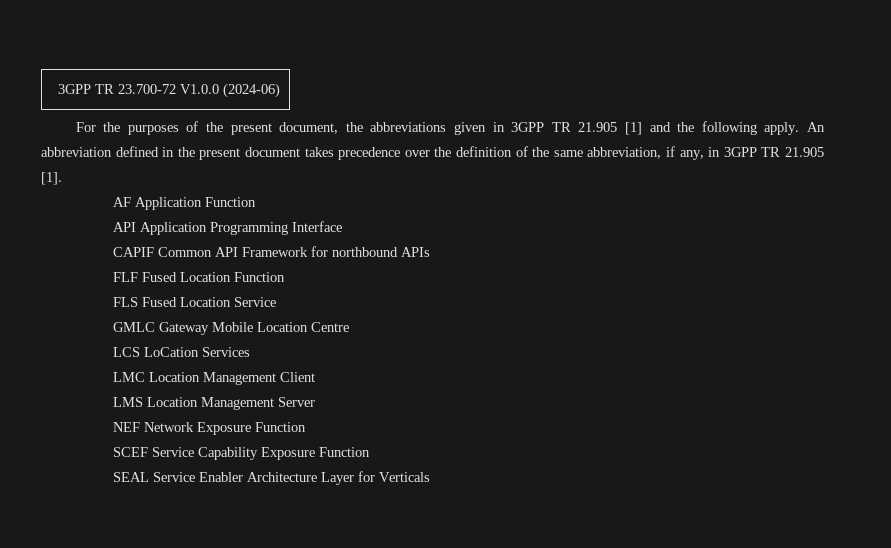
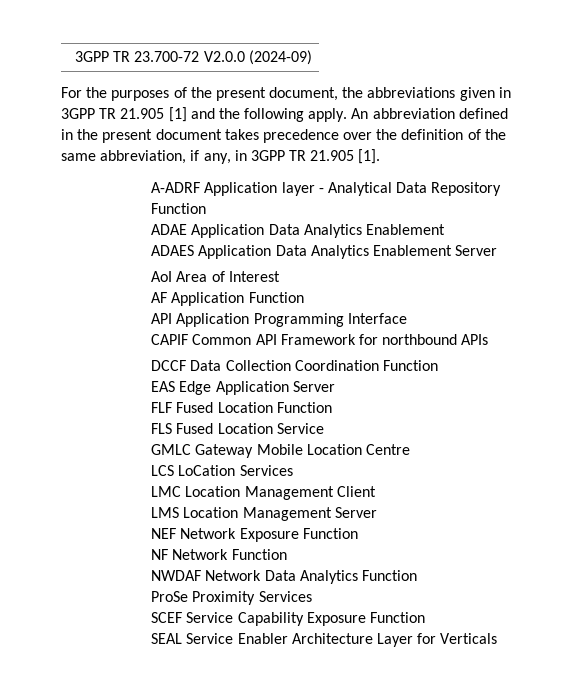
- 3GPP TR 23.700-72 V1.0.0 (2024-06)
+ 3GPP TR 23.700-72 V2.0.0 (2024-09)
+ A-ADRF Application layer - Analytical Data Repository Function
+ ADAE Application Data Analytics Enablement
+ ADAES Application Data Analytics Enablement Server
+ AoI Area of Interest
+ DCCF Data Collection Coordination Function
+ EAS Edge Application Server
+ NF Network Function
+ NWDAF Network Data Analytics Function
+ ProSe Proximity Services

